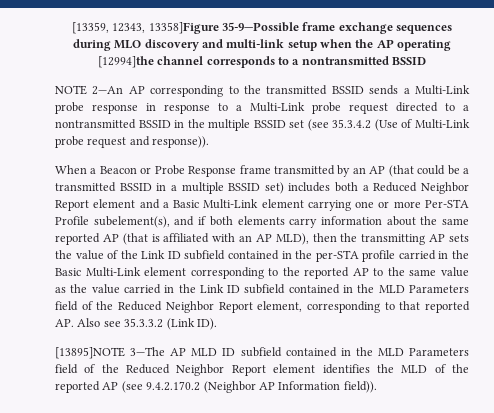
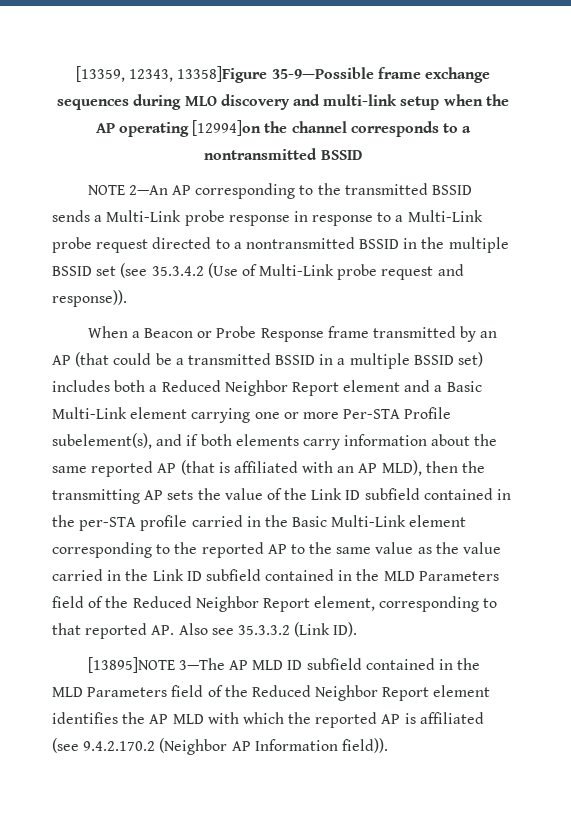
- [13359, 12343, 13358]Figure 35-9—Possible frame exchange sequences during MLO discovery and multi-link setup when the AP operating [12994]the channel corresponds to a nontransmitted BSSID
+ [13359, 12343, 13358]Figure 35-9—Possible frame exchange sequences during MLO discovery and multi-link setup when the AP operating [12994]on the channel corresponds to a nontransmitted BSSID
- [13895]NOTE 3—The AP MLD ID subfield contained in the MLD Parameters field of the Reduced Neighbor Report element identifies the MLD of the reported AP (see 9.4.2.170.2 (Neighbor AP Information field)).
+ [13895]NOTE 3—The AP MLD ID subfield contained in the MLD Parameters field of the Reduced Neighbor Report element identifies the AP MLD with which the reported AP is affiliated (see 9.4.2.170.2 (Neighbor AP Information field)).

